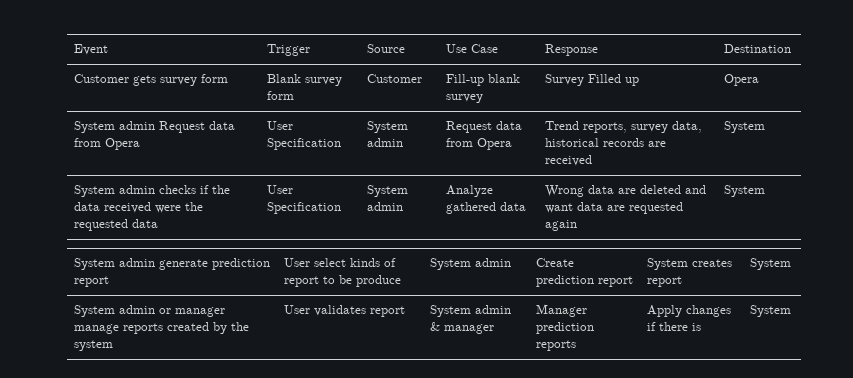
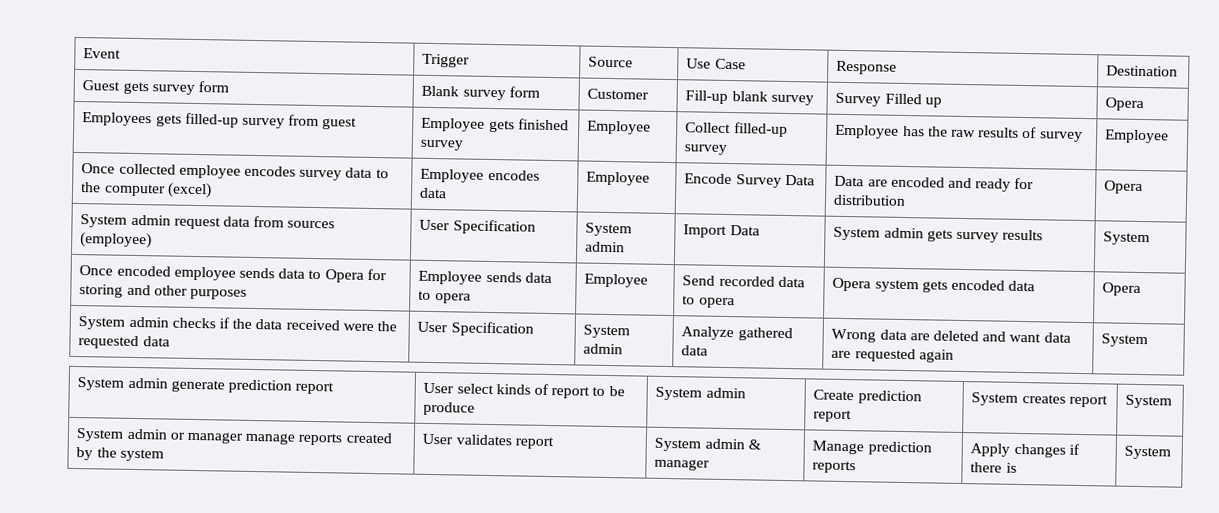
- Customer gets survey form | Blank survey form | Customer | Fill-up blank survey | Survey Filled up | Opera
+ Guest gets survey form | Blank survey form | Customer | Fill-up blank survey | Survey Filled up | Opera
- System admin Request data from Opera | User Specification | System admin | Request data from Opera | Trend reports, survey data, historical records are received | System
+ Employees gets filled-up survey from guest | Employee gets finished survey | Employee | Collect filled-up survey | Employee has the raw results of survey | Employee
+ Once collected employee encodes survey data to the computer (excel) | Employee encodes data | Employee | Encode Survey Data | Data are encoded and ready for distribution | Opera
+ System admin request data from sources (employee) | User Specification | System admin | Import Data | System admin gets survey results | System
+ Once encoded employee sends data to Opera for storing and other purposes | Employee sends data to opera | Employee | Send recorded data to opera | Opera system gets encoded data | Opera
- System admin or manager manage reports created by the system | User validates report | System admin & manager | Manager prediction reports | Apply changes if there is | System
+ System admin or manager manage reports created by the system | User validates report | System admin & manager | Manage prediction reports | Apply changes if there is | System

